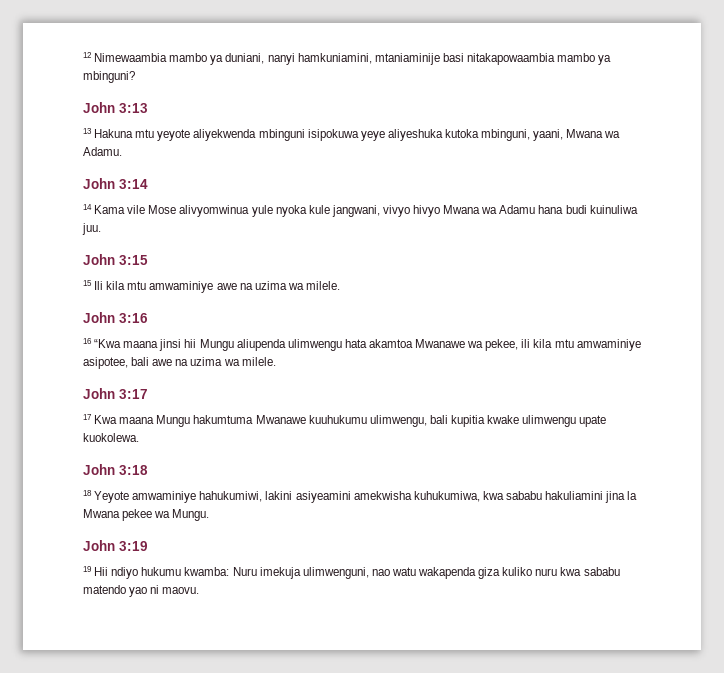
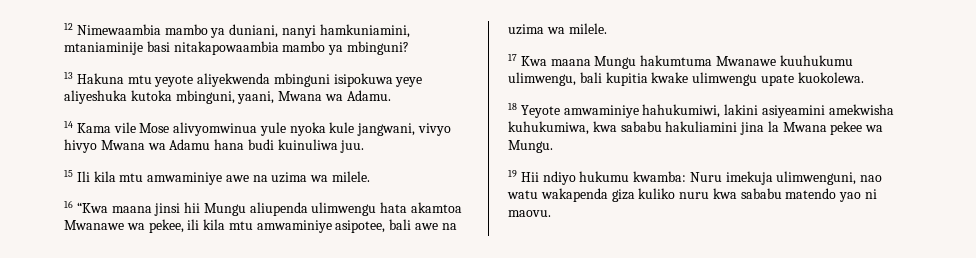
- John 3:13
- John 3:14
- John 3:15
- John 3:16
- John 3:17
- John 3:18
- John 3:19

